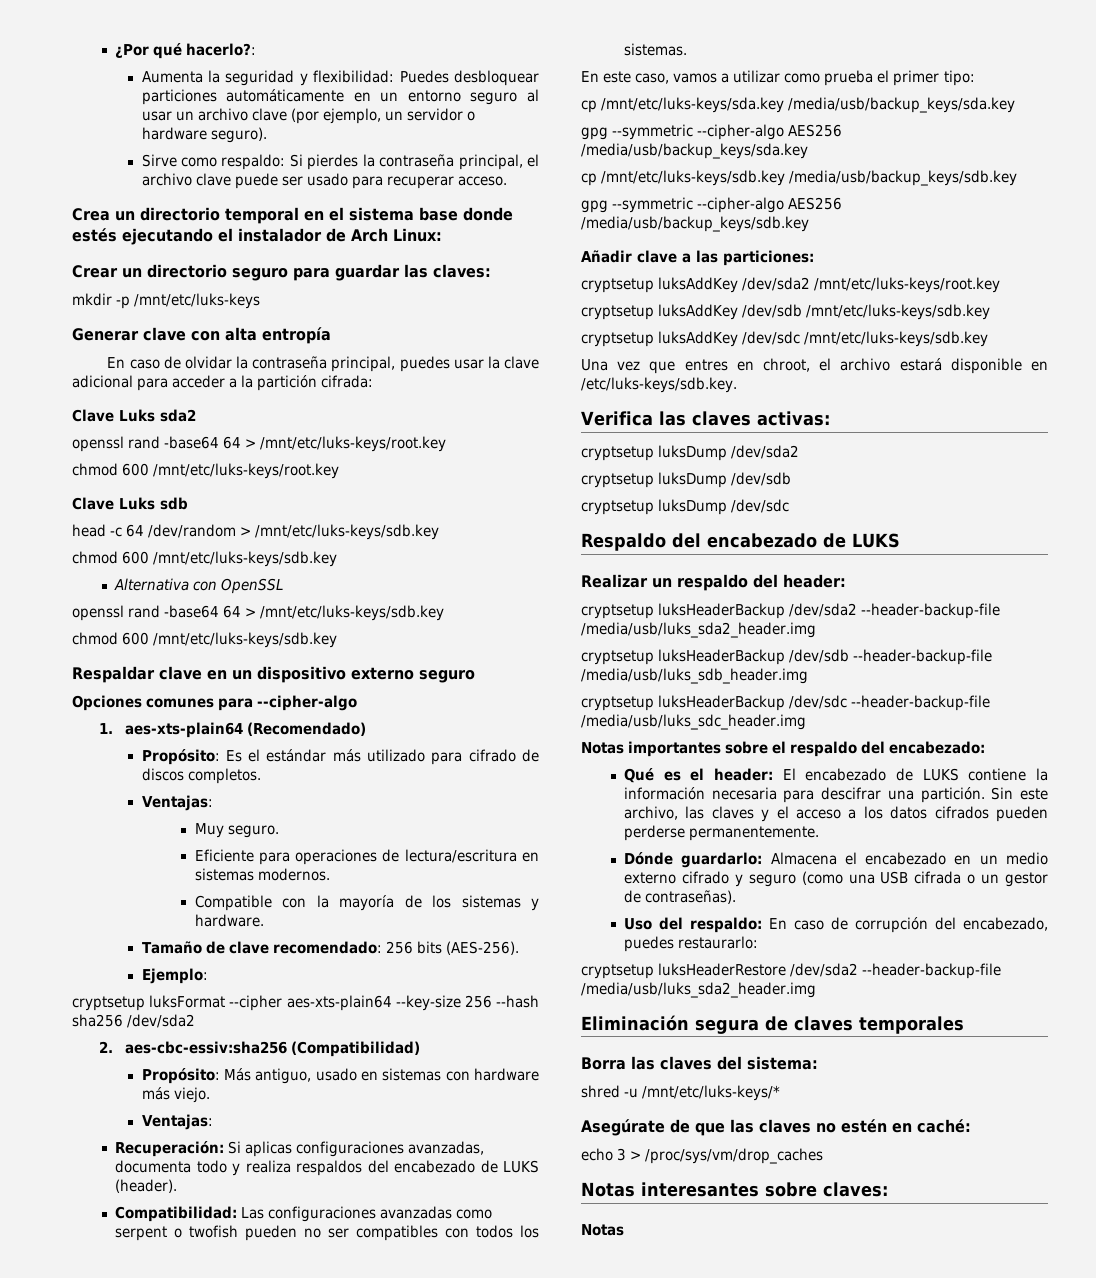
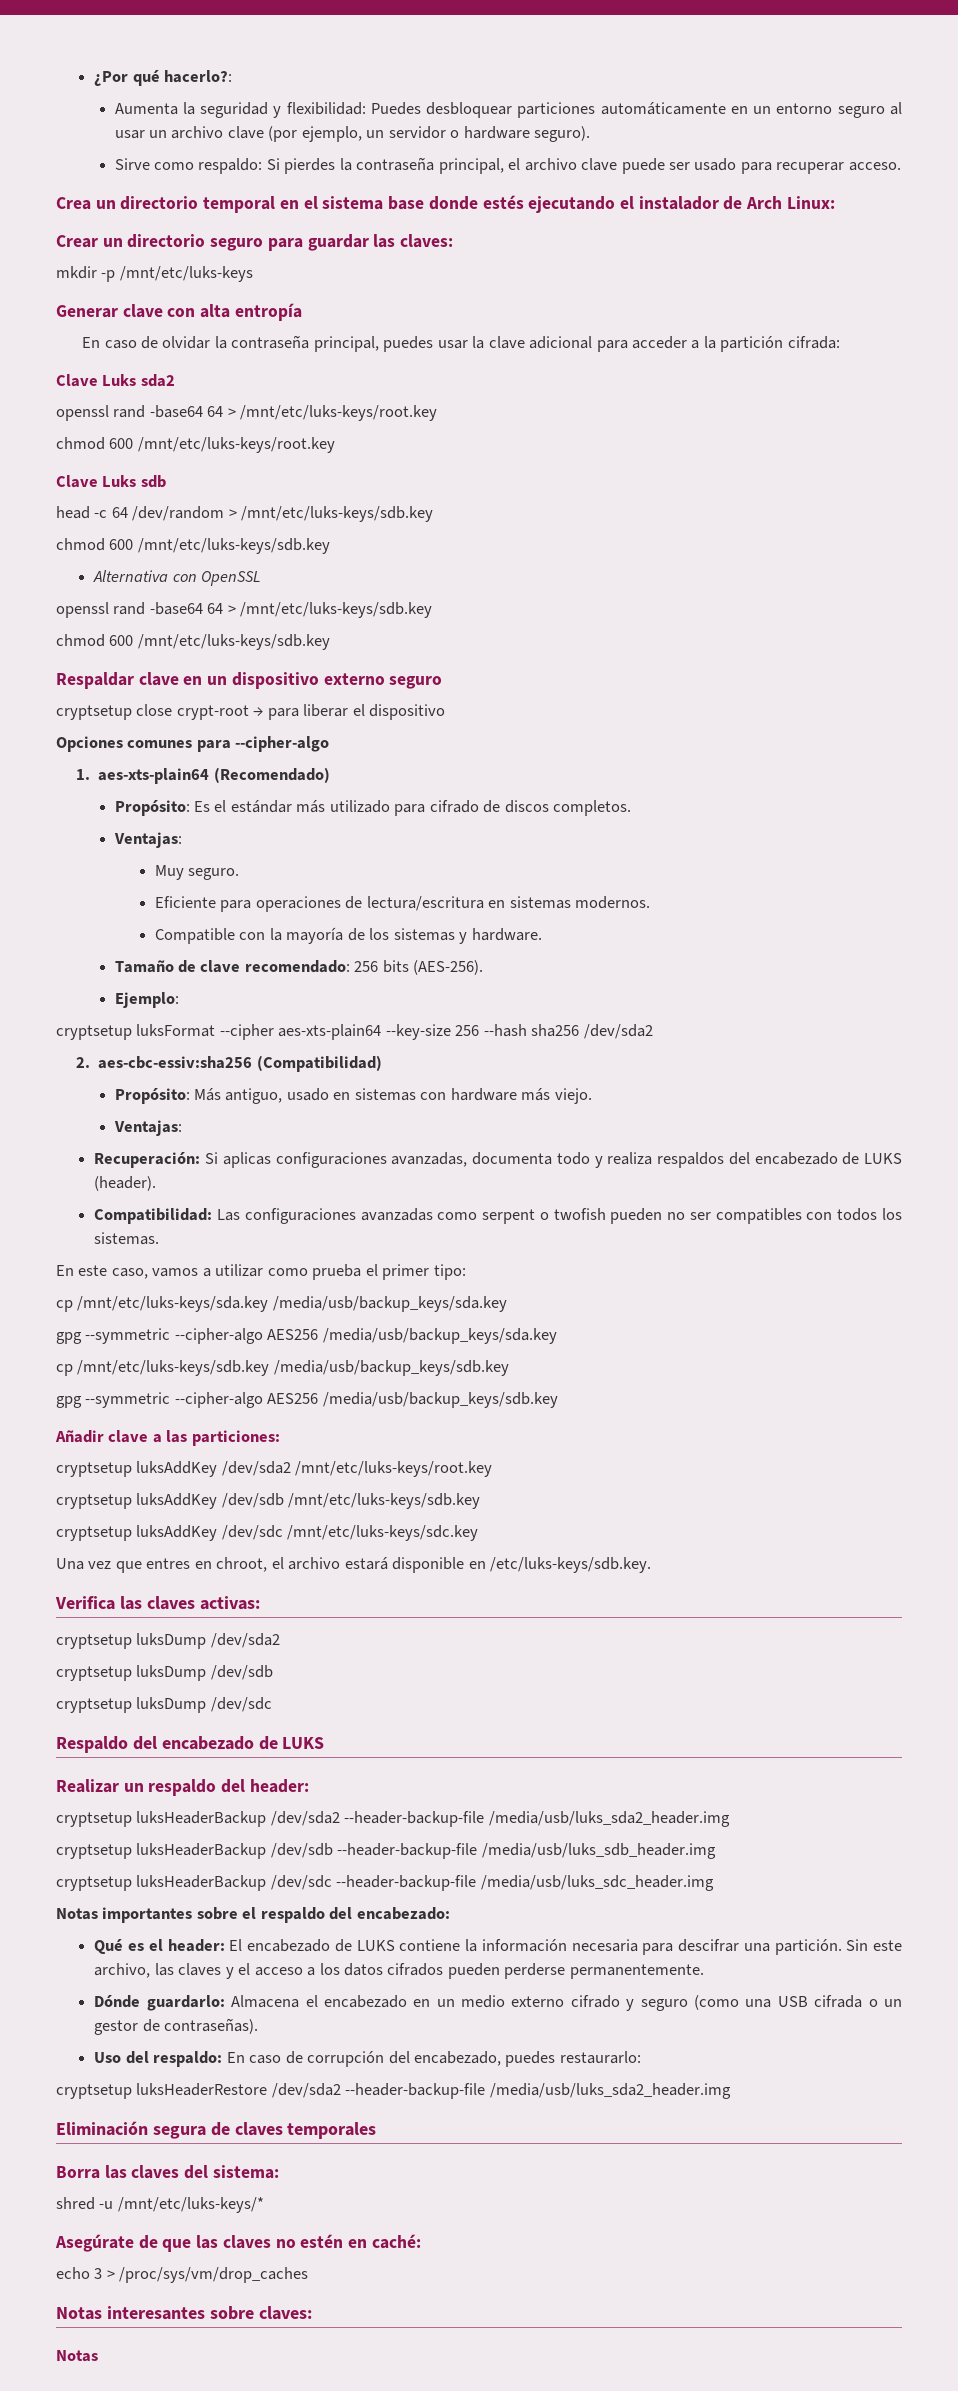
+ cryptsetup close crypt-root → para liberar el dispositivo
- cryptsetup luksAddKey /dev/sdc /mnt/etc/luks-keys/sdb.key
+ cryptsetup luksAddKey /dev/sdc /mnt/etc/luks-keys/sdc.key

